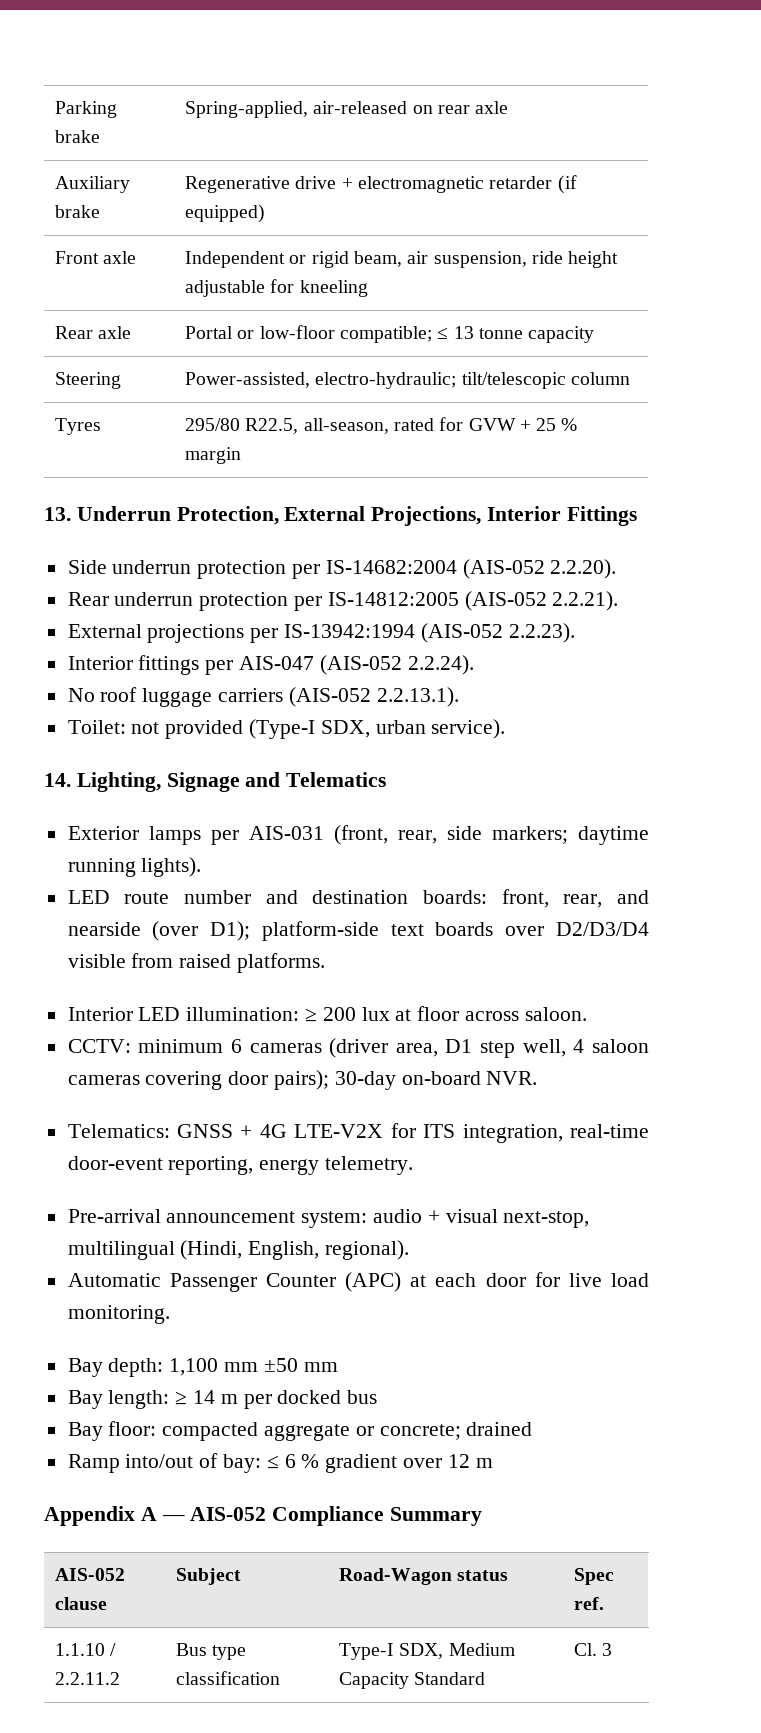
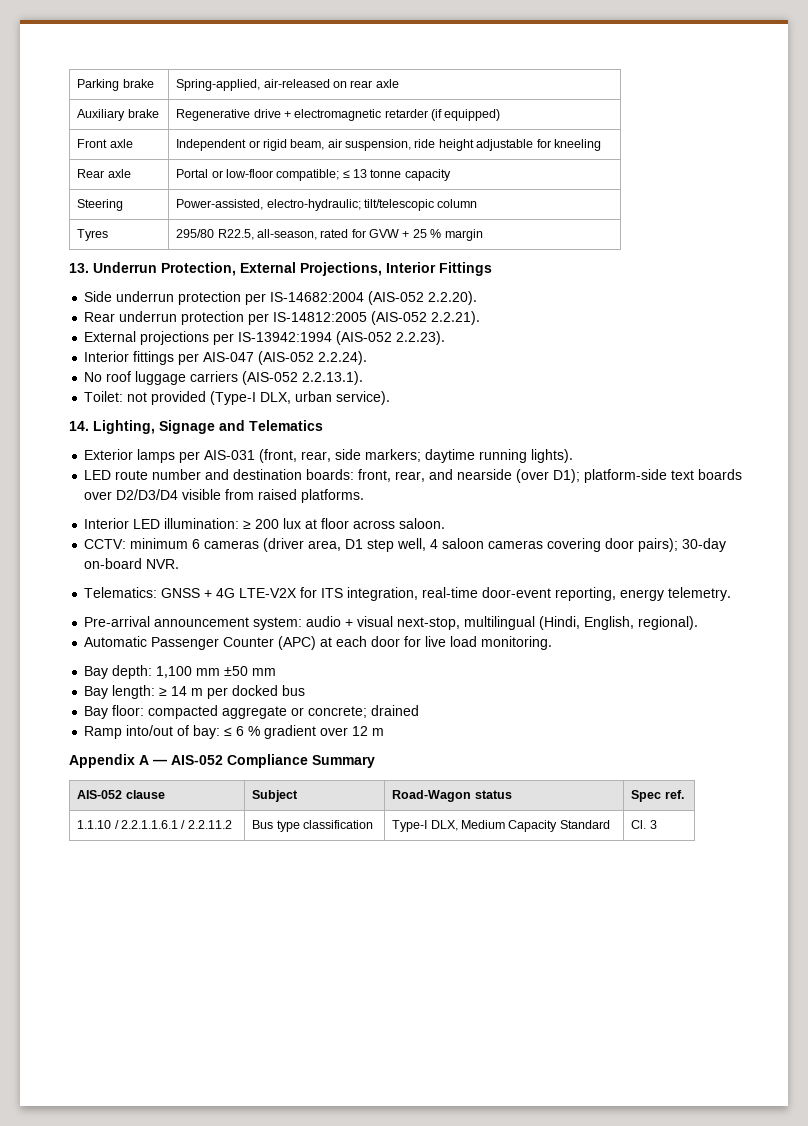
- Toilet: not provided (Type-I SDX, urban service).
+ Toilet: not provided (Type-I DLX, urban service).
- 1.1.10 / 2.2.11.2 | Bus type classification | Type-I SDX, Medium Capacity Standard | Cl. 3
+ 1.1.10 / 2.2.1.1.6.1 / 2.2.11.2 | Bus type classification | Type-I DLX, Medium Capacity Standard | Cl. 3

